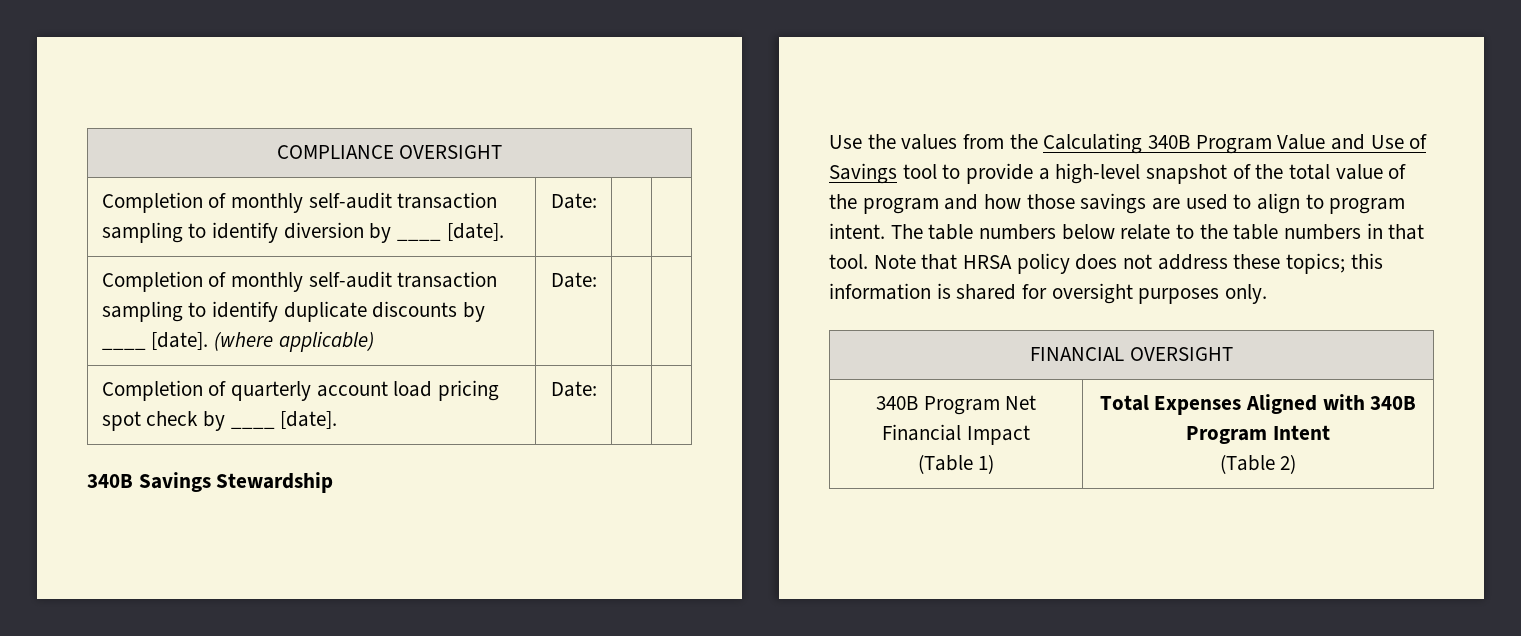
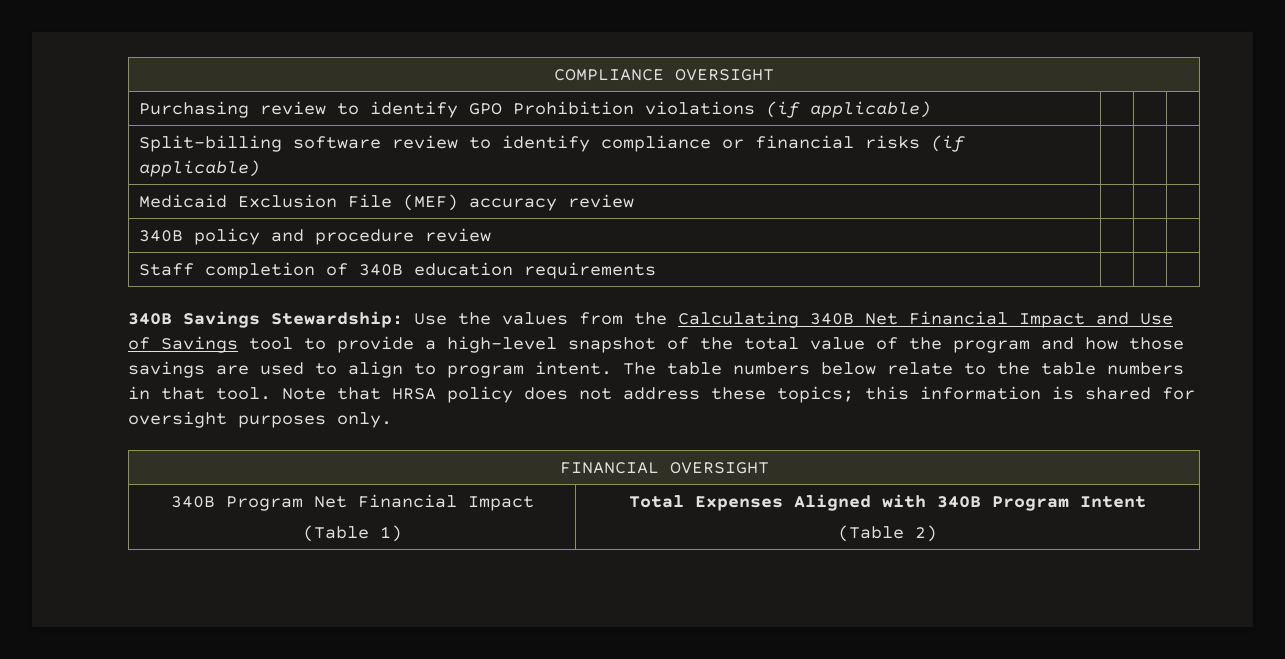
- Completion of monthly self-audit transaction sampling to identify diversion by ____ [date]. | Date: | |
- Completion of monthly self-audit transaction sampling to identify duplicate discounts by ____ [date]. (where applicable) | Date: | |
- Completion of quarterly account load pricing spot check by ____ [date]. | Date: | |
+ Purchasing review to identify GPO Prohibition violations (if applicable) | | |
+ Split-billing software review to identify compliance or financial risks (if applicable) | | |
+ Medicaid Exclusion File (MEF) accuracy review | | |
+ 340B policy and procedure review | | |
+ Staff completion of 340B education requirements | | |
- 340B Savings Stewardship
- Use the values from the Calculating 340B Program Value and Use of Savings tool to provide a high-level snapshot of the total value of the program and how those savings are used to align to program intent.
+ 340B Savings Stewardship: Use the values from the Calculating 340B Net Financial Impact and Use of Savings tool to provide a high-level snapshot of the total value of the program and how those savings are used to align to program intent.

